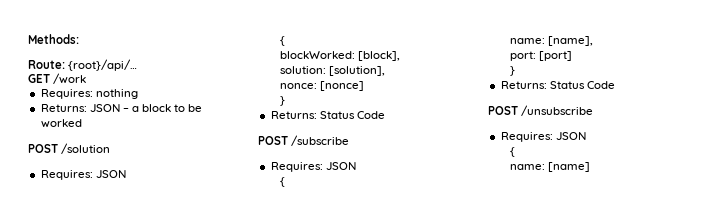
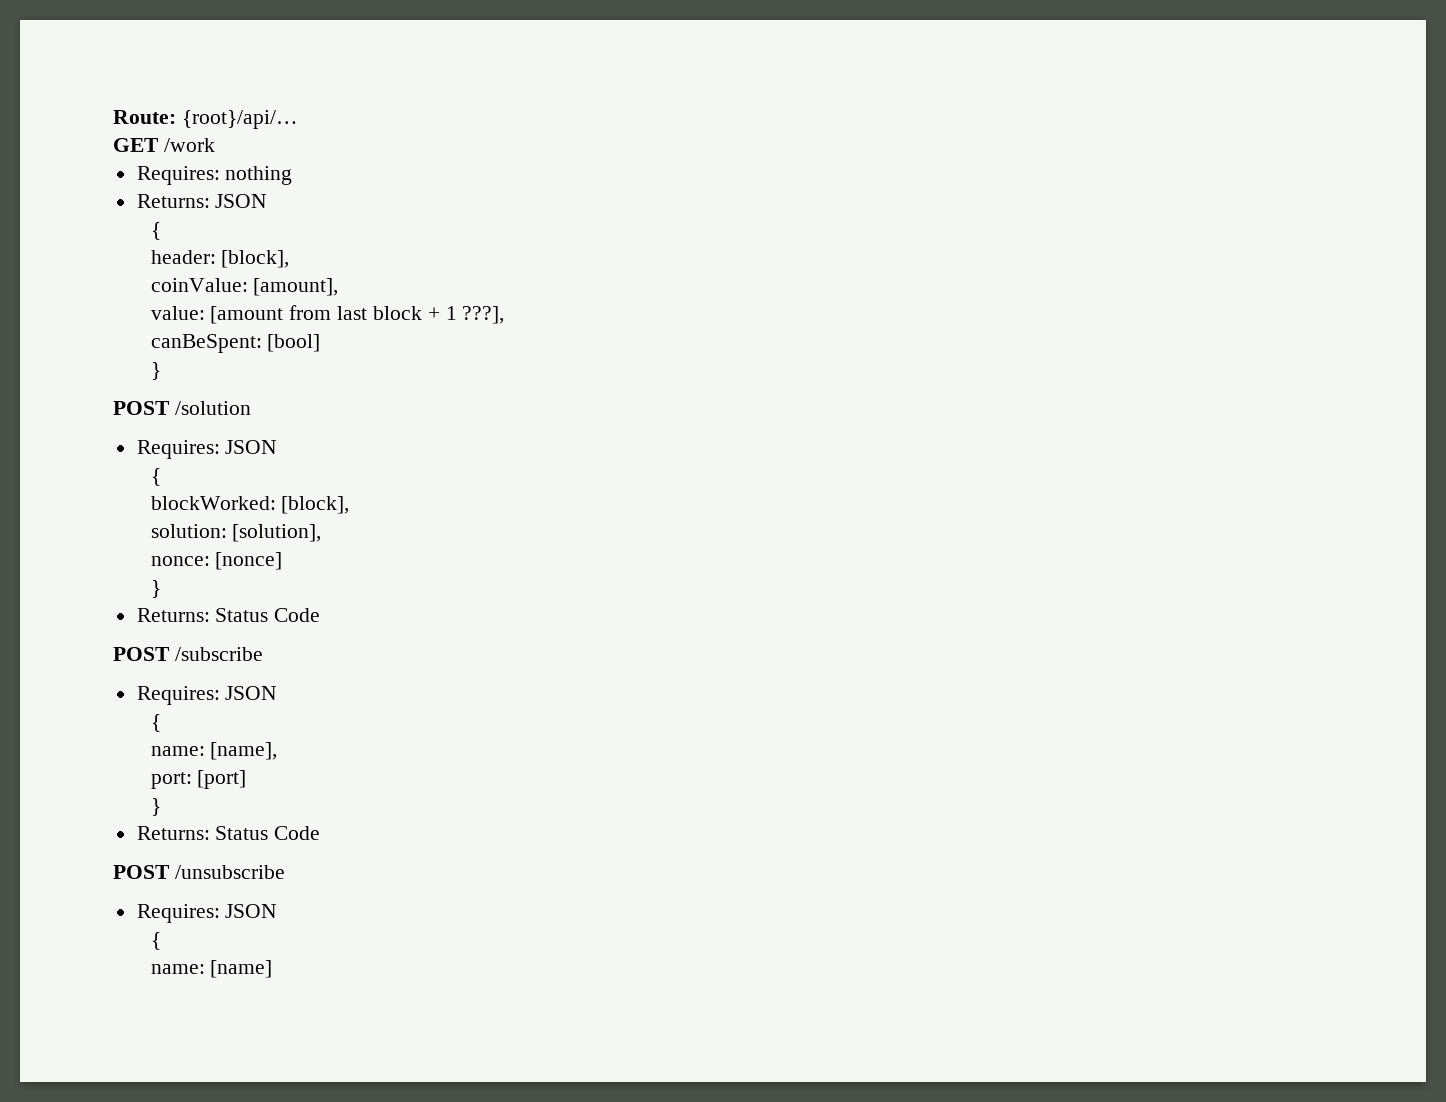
- Methods:
- Returns: JSON – a block to be worked
+ Returns: JSON
+ {
+ header: [block],
+ coinValue: [amount],
+ value: [amount from last block + 1 ???],
+ canBeSpent: [bool]
+ }

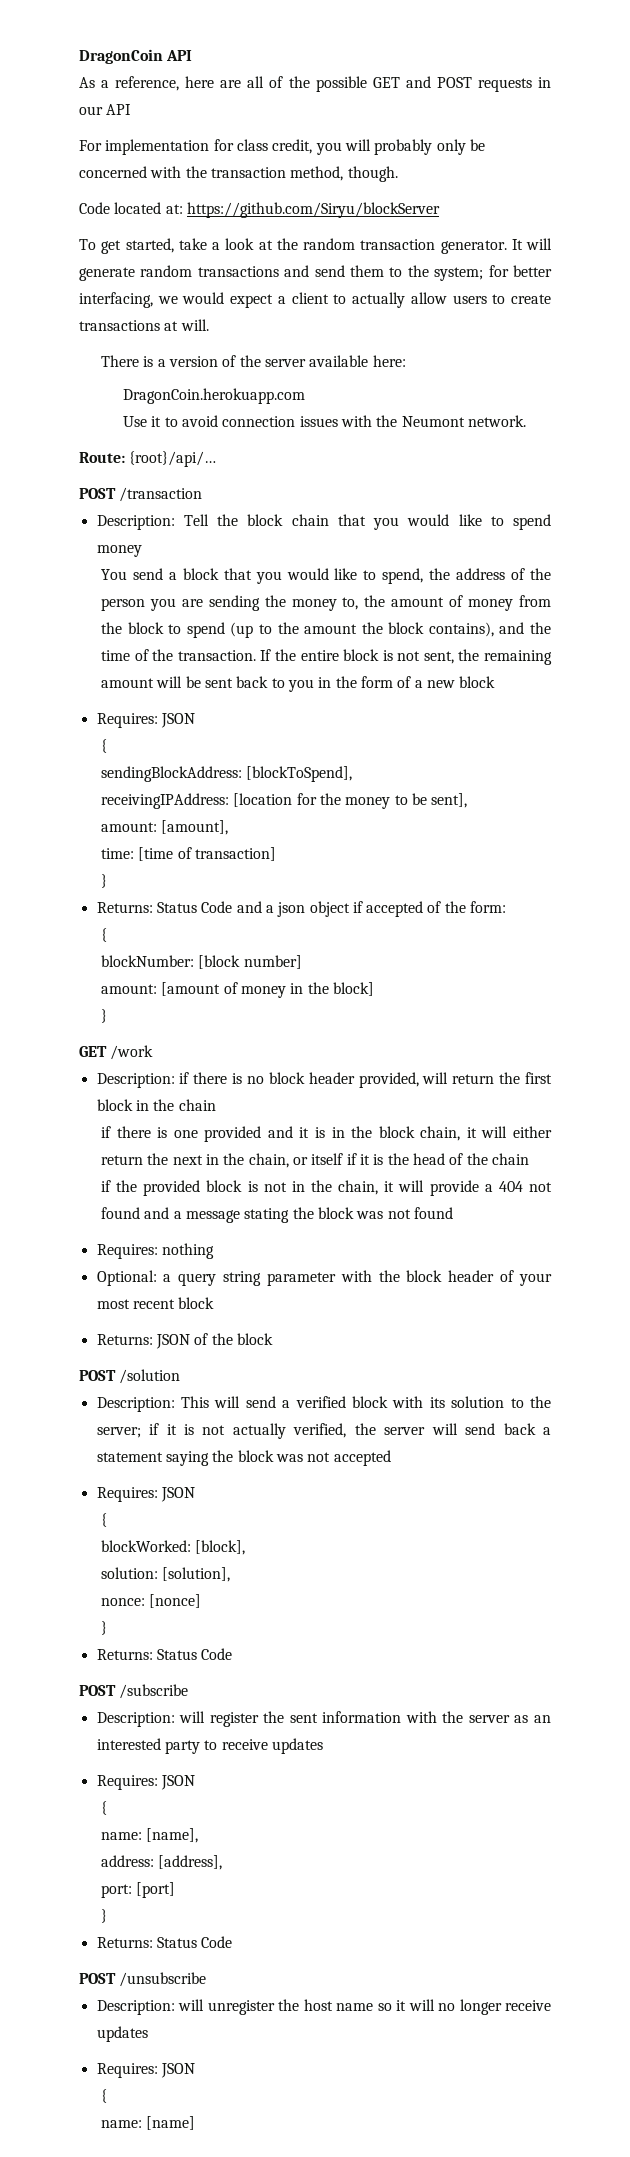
+ DragonCoin API
+ As a reference, here are all of the possible GET and POST requests in our API
+ For implementation for class credit, you will probably only be concerned with the transaction method, though.
+ Code located at: https://github.com/Siryu/blockServer
+ To get started, take a look at the random transaction generator. It will generate random transactions and send them to the system; for better interfacing, we would expect a client to actually allow users to create transactions at will.
+ There is a version of the server available here:
+ DragonCoin.herokuapp.com
+ Use it to avoid connection issues with the Neumont network.
  Route: {root}/api/…
+ POST /transaction
+ Description: Tell the block chain that you would like to spend money
+ You send a block that you would like to spend, the address of the person you are sending the money to, the amount of money from the block to spend (up to the amount the block contains), and the time of the transaction. If the entire block is not sent, the remaining amount will be sent back to you in the form of a new block
+ Requires: JSON
+ {
+ sendingBlockAddress: [blockToSpend],
+ receivingIPAddress: [location for the money to be sent],
+ amount: [amount],
+ time: [time of transaction]
+ }
+ Returns: Status Code and a json object if accepted of the form:
+ {
+ blockNumber: [block number]
+ amount: [amount of money in the block]
+ }
  GET /work
+ Description: if there is no block header provided, will return the first block in the chain
+ if there is one provided and it is in the block chain, it will either return the next in the chain, or itself if it is the head of the chain
+ if the provided block is not in the chain, it will provide a 404 not found and a message stating the block was not found
  Requires: nothing
- Returns: JSON
- {
- header: [block],
- coinValue: [amount],
- value: [amount from last block + 1 ???],
- canBeSpent: [bool]
- }
+ Optional: a query string parameter with the block header of your most recent block
+ Returns: JSON of the block
  POST /solution
+ Description: This will send a verified block with its solution to the server; if it is not actually verified, the server will send back a statement saying the block was not accepted
+ Description: will register the sent information with the server as an interested party to receive updates
+ address: [address],
+ Description: will unregister the host name so it will no longer receive updates

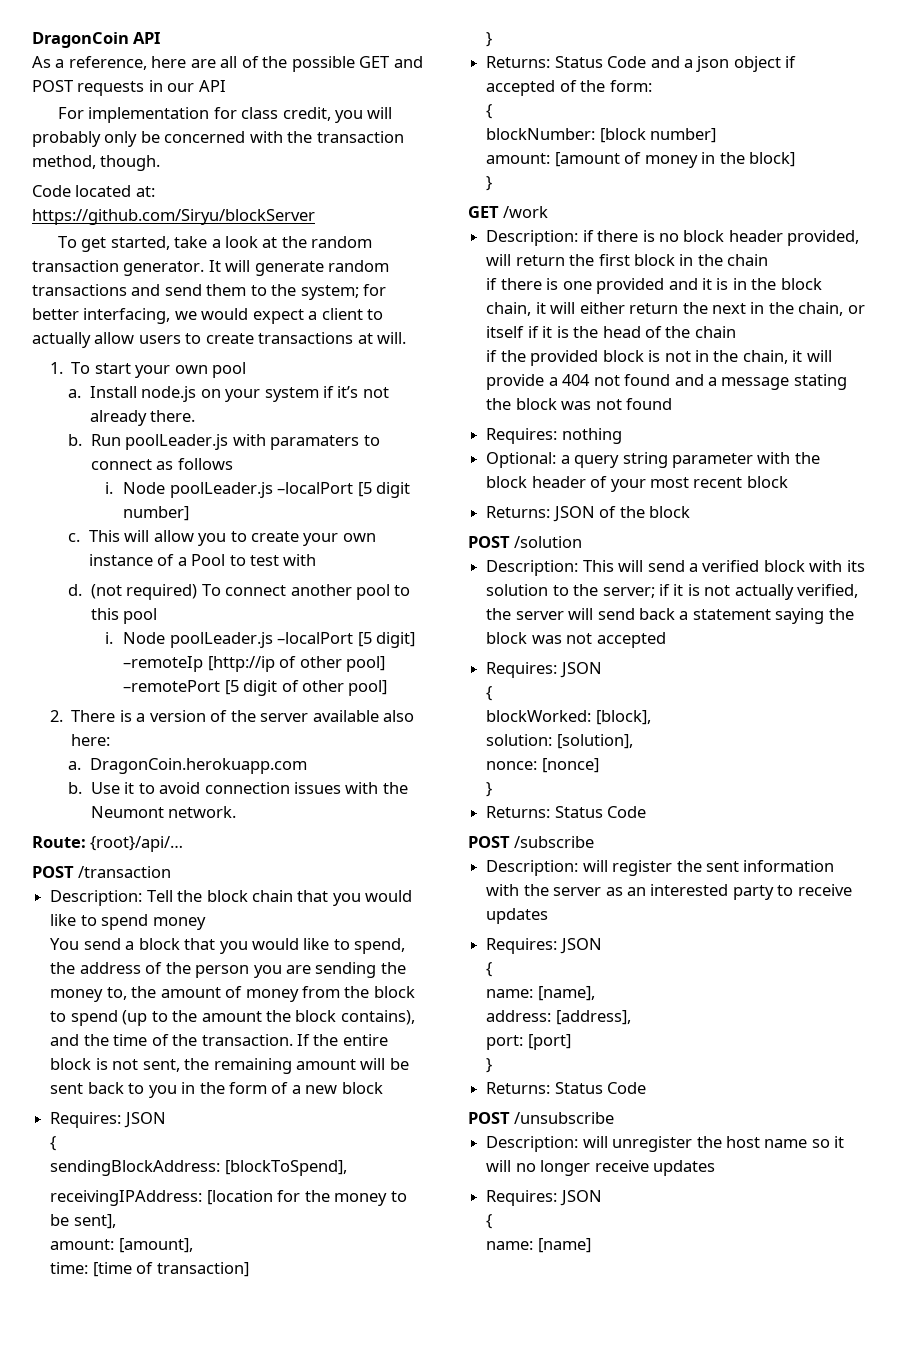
- There is a version of the server available here:
- DragonCoin.herokuapp.com
- Use it to avoid connection issues with the Neumont network.
+ 1. To start your own pool
+ a. Install node.js on your system if it’s not already there.
+ b. Run poolLeader.js with paramaters to connect as follows
+ i. Node poolLeader.js –localPort [5 digit number]
+ c. This will allow you to create your own instance of a Pool to test with
+ d. (not required) To connect another pool to this pool
+ i. Node poolLeader.js –localPort [5 digit] –remoteIp [http://ip of other pool] –remotePort [5 digit of other pool]
+ 2. There is a version of the server available also here:
+ a. DragonCoin.herokuapp.com
+ b. Use it to avoid connection issues with the Neumont network.

